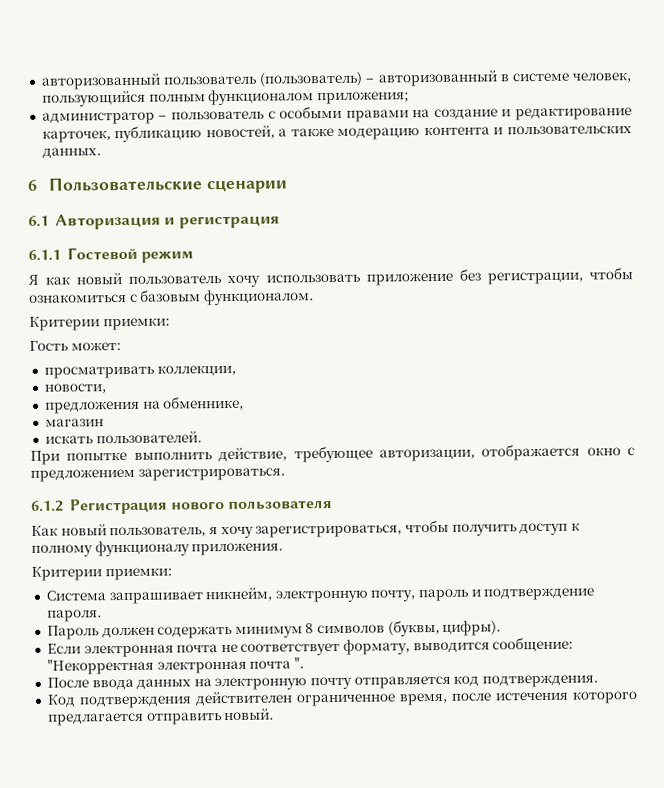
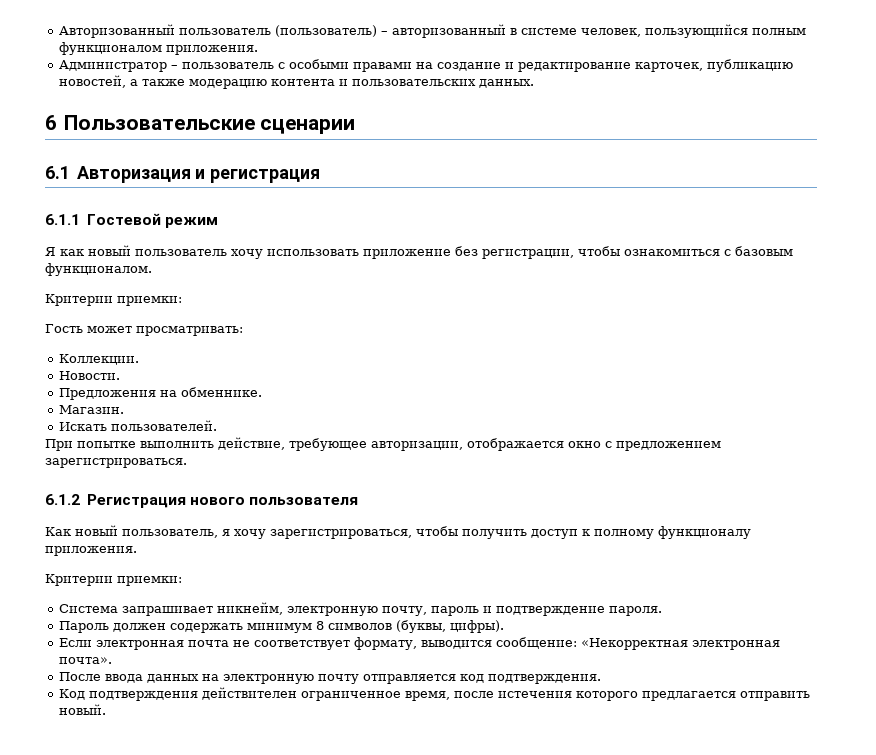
- авторизованный пользователь (пользователь) – авторизованный в системе человек, пользующийся полным функционалом приложения;
- администратор – пользователь с особыми правами на создание и редактирование карточек, публикацию новостей, а также модерацию контента и пользовательских данных.
+ Авторизованный пользователь (пользователь) – авторизованный в системе человек, пользующийся полным функционалом приложения.
+ Администратор – пользователь с особыми правами на создание и редактирование карточек, публикацию новостей, а также модерацию контента и пользовательских данных.
- Гость может:
- просматривать коллекции,
- новости,
- предложения на обменнике,
- магазин
- искать пользователей.
+ Гость может просматривать:
+ Коллекции.
+ Новости.
+ Предложения на обменнике.
+ Магазин.
+ Искать пользователей.
- Если электронная почта не соответствует формату, выводится сообщение: "Некорректная электронная почта ".
+ Если электронная почта не соответствует формату, выводится сообщение: «Некорректная электронная почта».

